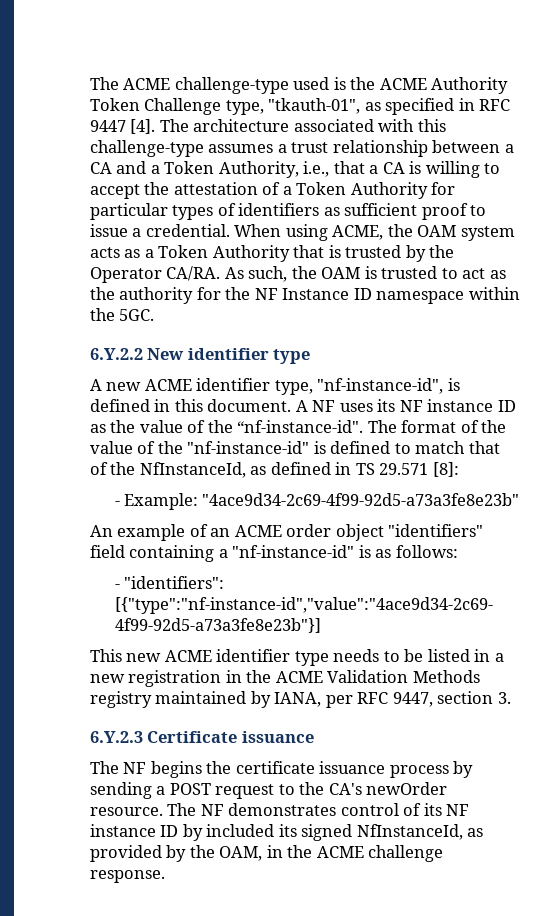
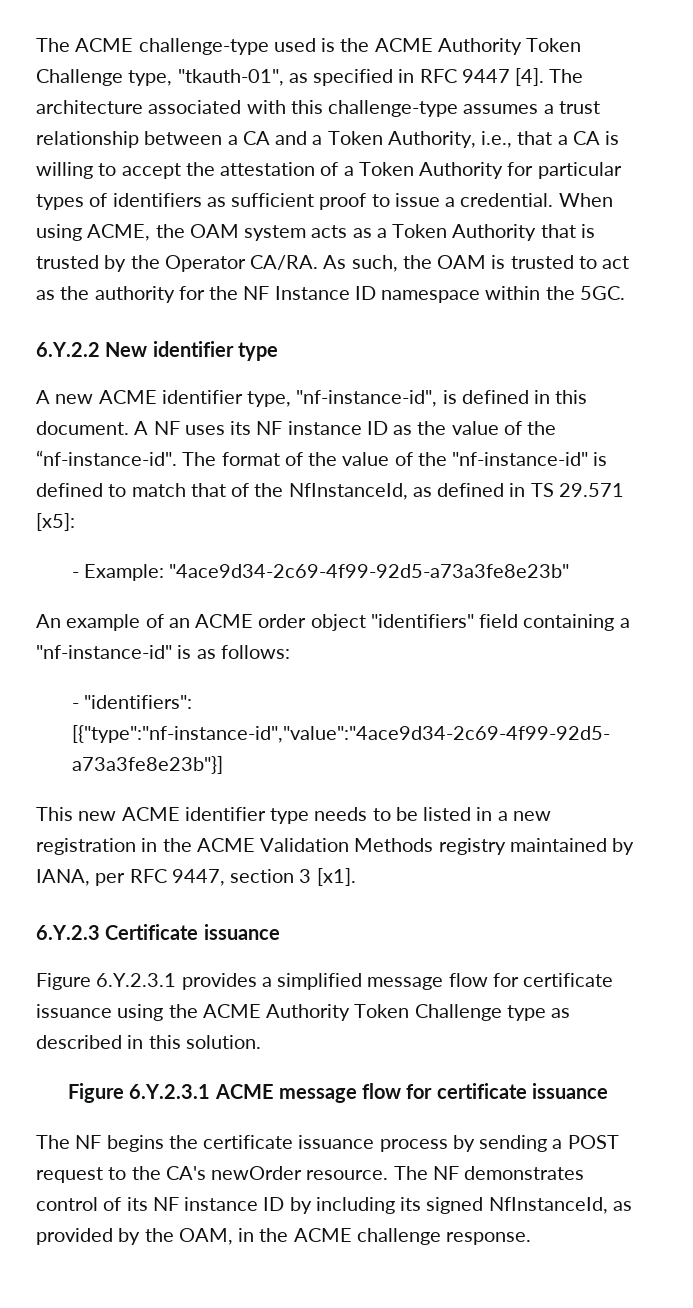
- The format of the value of the "nf-instance-id" is defined to match that of the NfInstanceId, as defined in TS 29.571 [8]:
+ The format of the value of the "nf-instance-id" is defined to match that of the NfInstanceId, as defined in TS 29.571 [x5]:
- This new ACME identifier type needs to be listed in a new registration in the ACME Validation Methods registry maintained by IANA, per RFC 9447, section 3.
+ This new ACME identifier type needs to be listed in a new registration in the ACME Validation Methods registry maintained by IANA, per RFC 9447, section 3 [x1].
+ Figure 6.Y.2.3.1 provides a simplified message flow for certificate issuance using the ACME Authority Token Challenge type as described in this solution.
+ Figure 6.Y.2.3.1 ACME message flow for certificate issuance
- The NF demonstrates control of its NF instance ID by included its signed NfInstanceId, as provided by the OAM, in the ACME challenge response.
+ The NF demonstrates control of its NF instance ID by including its signed NfInstanceId, as provided by the OAM, in the ACME challenge response.

